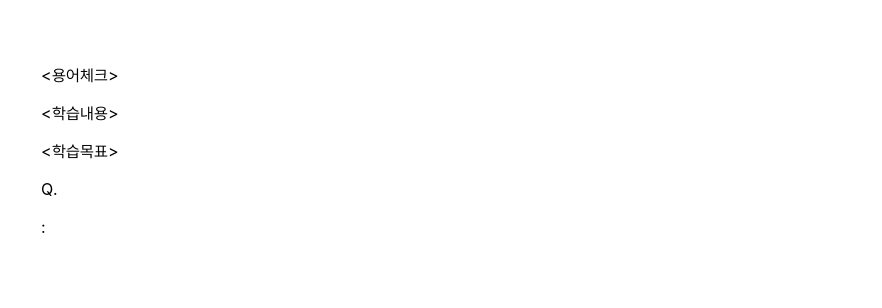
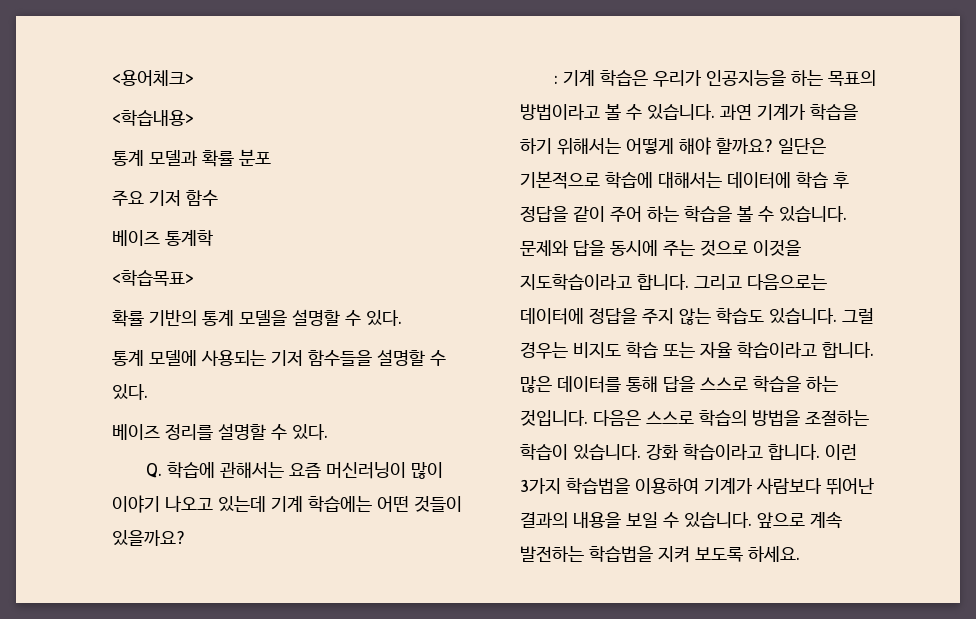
+ 통계 모델과 확률 분포
+ 주요 기저 함수
+ 베이즈 통계학
  <학습목표>
- Q.
- :
+ 확률 기반의 통계 모델을 설명할 수 있다.
+ 통계 모델에 사용되는 기저 함수들을 설명할 수 있다.
+ 베이즈 정리를 설명할 수 있다.
+ Q. 학습에 관해서는 요즘 머신러닝이 많이 이야기 나오고 있는데 기계 학습에는 어떤 것들이 있을까요?
+ : 기계 학습은 우리가 인공지능을 하는 목표의 방법이라고 볼 수 있습니다. 과연 기계가 학습을 하기 위해서는 어떻게 해야 할까요? 일단은 기본적으로 학습에 대해서는 데이터에 학습 후 정답을 같이 주어 하는 학습을 볼 수 있습니다. 문제와 답을 동시에 주는 것으로 이것을 지도학습이라고 합니다. 그리고 다음으로는 데이터에 정답을 주지 않는 학습도 있습니다. 그럴 경우는 비지도 학습 또는 자율 학습이라고 합니다. 많은 데이터를 통해 답을 스스로 학습을 하는 것입니다. 다음은 스스로 학습의 방법을 조절하는 학습이 있습니다. 강화 학습이라고 합니다. 이런 3가지 학습법을 이용하여 기계가 사람보다 뛰어난 결과의 내용을 보일 수 있습니다. 앞으로 계속 발전하는 학습법을 지켜 보도록 하세요.

